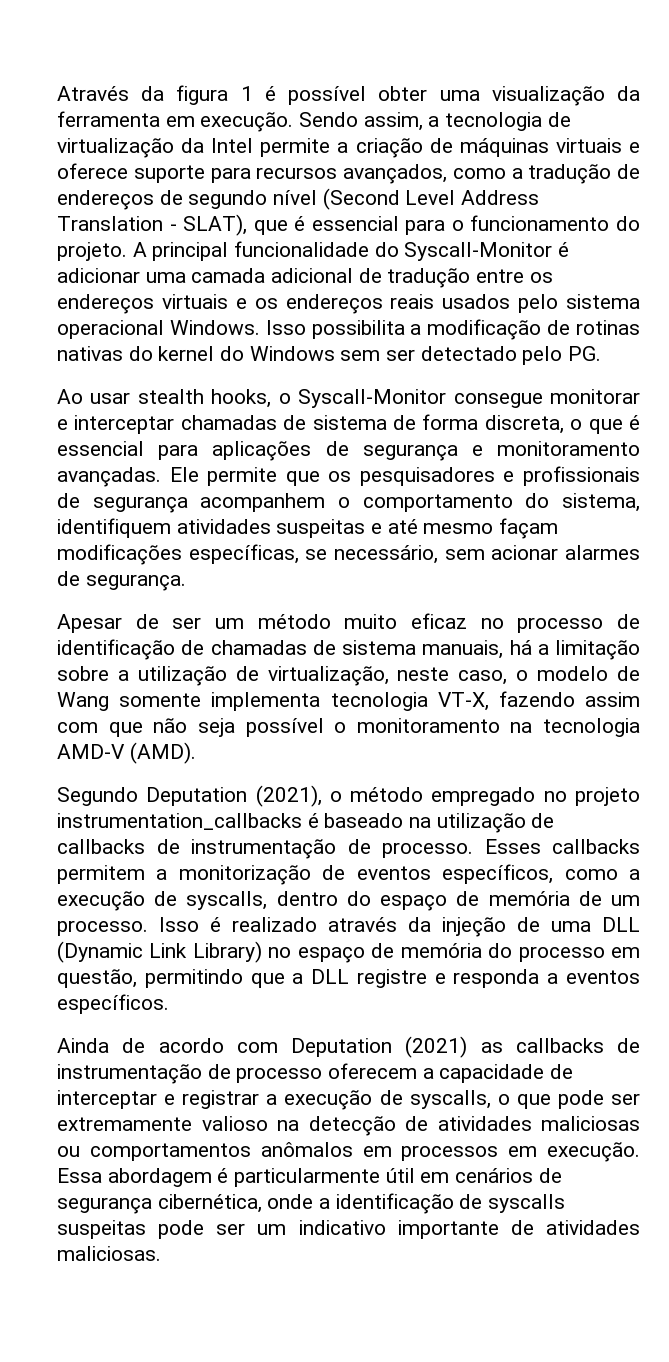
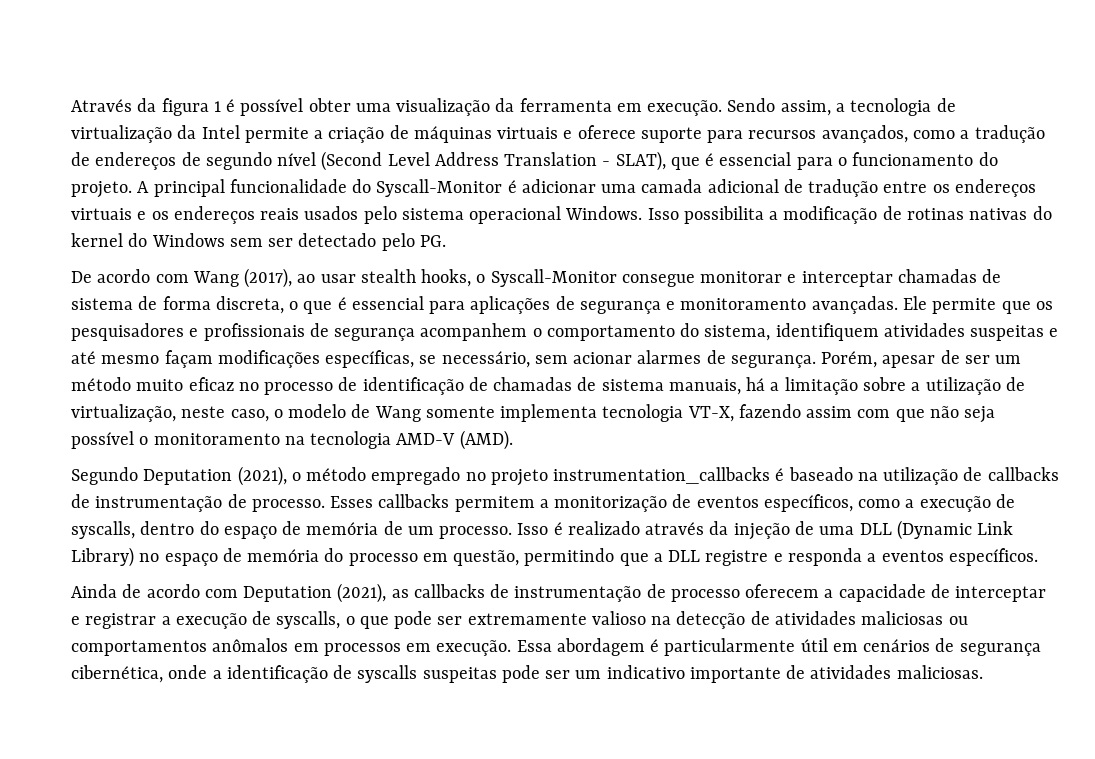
- Ao usar stealth hooks, o Syscall-Monitor consegue monitorar e interceptar chamadas de sistema de forma discreta, o que é essencial para aplicações de segurança e monitoramento avançadas.
+ De acordo com Wang (2017), ao usar stealth hooks, o Syscall-Monitor consegue monitorar e interceptar chamadas de sistema de forma discreta, o que é essencial para aplicações de segurança e monitoramento avançadas.
- Ele permite que os pesquisadores e profissionais de segurança acompanhem o comportamento do sistema, identifiquem atividades suspeitas e até mesmo façam modificações específicas, se necessário, sem acionar alarmes de segurança.
- Apesar de ser um método muito eficaz no processo de identificação de chamadas de sistema manuais, há a limitação sobre a utilização de virtualização, neste caso, o modelo de Wang somente implementa tecnologia VT-X, fazendo assim com que não seja possível o monitoramento na tecnologia AMD-V (AMD).
+ Ele permite que os pesquisadores e profissionais de segurança acompanhem o comportamento do sistema, identifiquem atividades suspeitas e até mesmo façam modificações específicas, se necessário, sem acionar alarmes de segurança. Porém, apesar de ser um método muito eficaz no processo de identificação de chamadas de sistema manuais, há a limitação sobre a utilização de virtualização, neste caso, o modelo de Wang somente implementa tecnologia VT-X, fazendo assim com que não seja possível o monitoramento na tecnologia AMD-V (AMD).
- Ainda de acordo com Deputation (2021) as callbacks de instrumentação de processo oferecem a capacidade de interceptar e registrar a execução de syscalls, o que pode ser extremamente valioso na detecção de atividades maliciosas ou comportamentos anômalos em processos em execução.
+ Ainda de acordo com Deputation (2021), as callbacks de instrumentação de processo oferecem a capacidade de interceptar e registrar a execução de syscalls, o que pode ser extremamente valioso na detecção de atividades maliciosas ou comportamentos anômalos em processos em execução.

